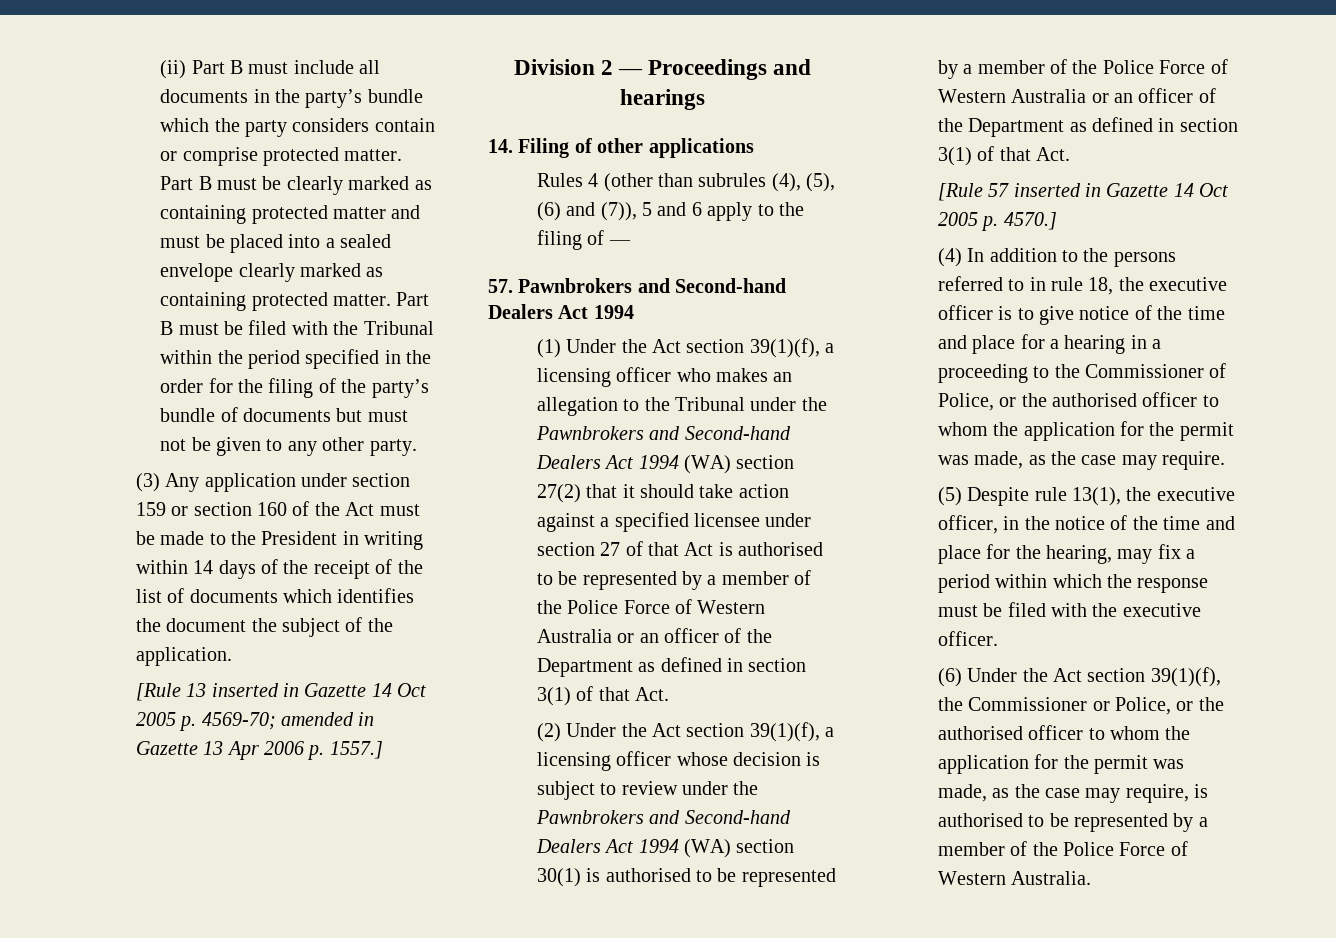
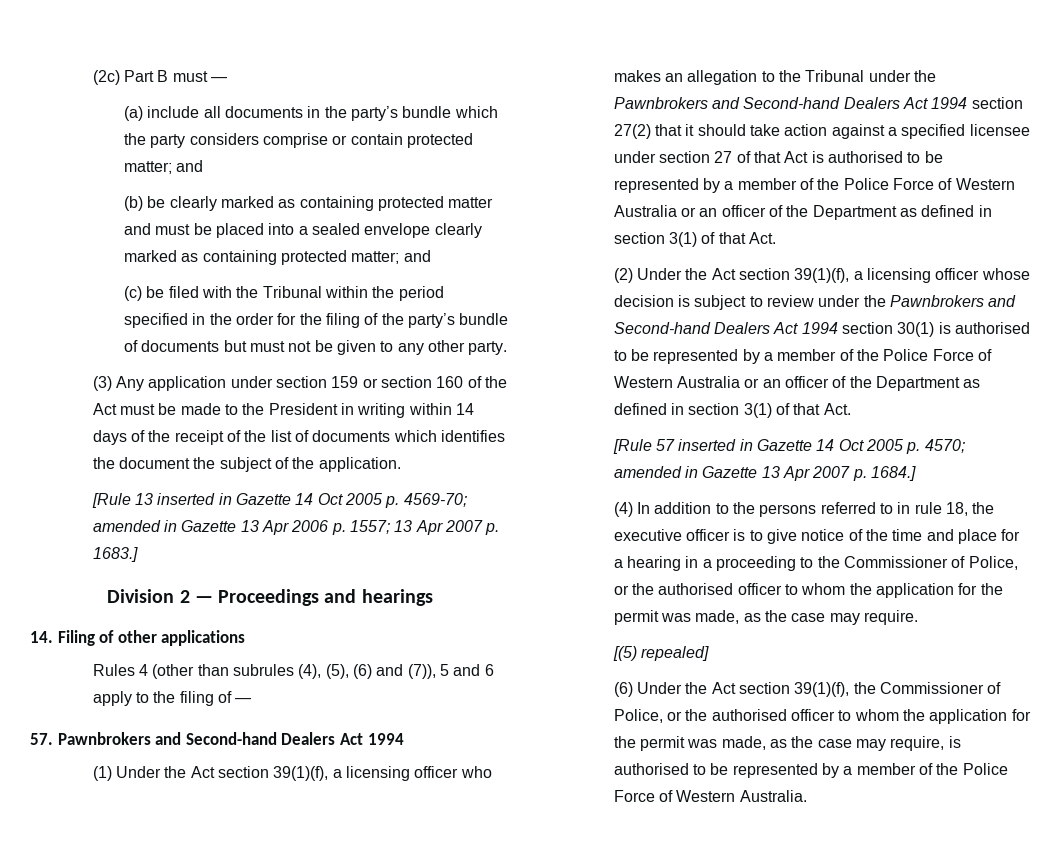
- (ii) Part B must include all documents in the party’s bundle which the party considers contain or comprise protected matter. Part B must be clearly marked as containing protected matter and must be placed into a sealed envelope clearly marked as containing protected matter. Part B must be filed with the Tribunal within the period specified in the order for the filing of the party’s bundle of documents but must not be given to any other party.
+ (2c) Part B must —
+ (a) include all documents in the party’s bundle which the party considers comprise or contain protected matter; and
+ (b) be clearly marked as containing protected matter and must be placed into a sealed envelope clearly marked as containing protected matter; and
+ (c) be filed with the Tribunal within the period specified in the order for the filing of the party’s bundle of documents but must not be given to any other party.
- [Rule 13 inserted in Gazette 14 Oct 2005 p. 4569-70; amended in Gazette 13 Apr 2006 p. 1557.]
+ [Rule 13 inserted in Gazette 14 Oct 2005 p. 4569-70; amended in Gazette 13 Apr 2006 p. 1557; 13 Apr 2007 p. 1683.]
- (1) Under the Act section 39(1)(f), a licensing officer who makes an allegation to the Tribunal under the Pawnbrokers and Second-hand Dealers Act 1994 (WA) section 27(2) that it should take action against a specified licensee under section 27 of that Act is authorised to be represented by a member of the Police Force of Western Australia or an officer of the Department as defined in section 3(1) of that Act.
+ (1) Under the Act section 39(1)(f), a licensing officer who makes an allegation to the Tribunal under the Pawnbrokers and Second-hand Dealers Act 1994 section 27(2) that it should take action against a specified licensee under section 27 of that Act is authorised to be represented by a member of the Police Force of Western Australia or an officer of the Department as defined in section 3(1) of that Act.
- (2) Under the Act section 39(1)(f), a licensing officer whose decision is subject to review under the Pawnbrokers and Second-hand Dealers Act 1994 (WA) section 30(1) is authorised to be represented by a member of the Police Force of Western Australia or an officer of the Department as defined in section 3(1) of that Act.
+ (2) Under the Act section 39(1)(f), a licensing officer whose decision is subject to review under the Pawnbrokers and Second-hand Dealers Act 1994 section 30(1) is authorised to be represented by a member of the Police Force of Western Australia or an officer of the Department as defined in section 3(1) of that Act.
- [Rule 57 inserted in Gazette 14 Oct 2005 p. 4570.]
+ [Rule 57 inserted in Gazette 14 Oct 2005 p. 4570; amended in Gazette 13 Apr 2007 p. 1684.]
- (5) Despite rule 13(1), the executive officer, in the notice of the time and place for the hearing, may fix a period within which the response must be filed with the executive officer.
+ [(5) repealed]
- (6) Under the Act section 39(1)(f), the Commissioner or Police, or the authorised officer to whom the application for the permit was made, as the case may require, is authorised to be represented by a member of the Police Force of Western Australia.
+ (6) Under the Act section 39(1)(f), the Commissioner of Police, or the authorised officer to whom the application for the permit was made, as the case may require, is authorised to be represented by a member of the Police Force of Western Australia.

